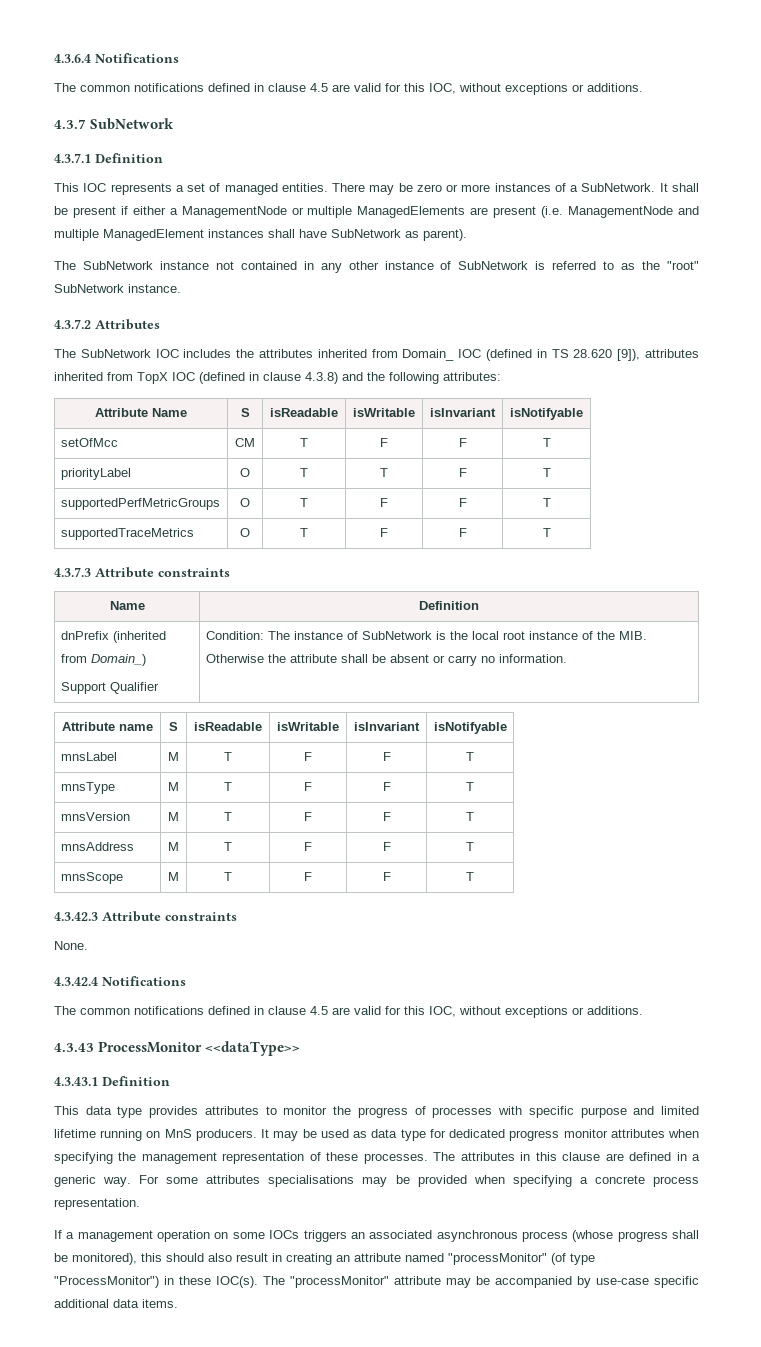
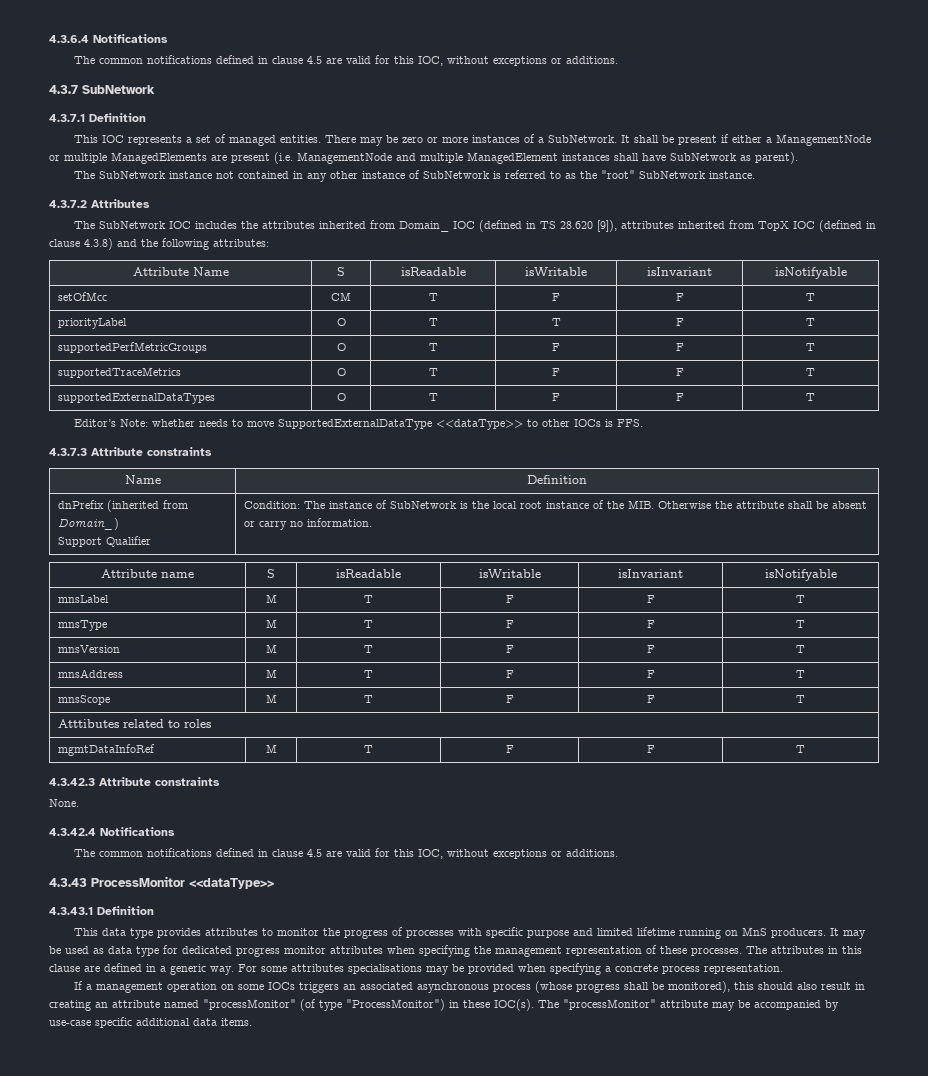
+ supportedExternalDataTypes | O | T | F | F | T
+ Editor’s Note: whether needs to move SupportedExternalDataType <<dataType>> to other IOCs is FFS.
+ Atttibutes related to roles
+ mgmtDataInfoRef | M | T | F | F | T

